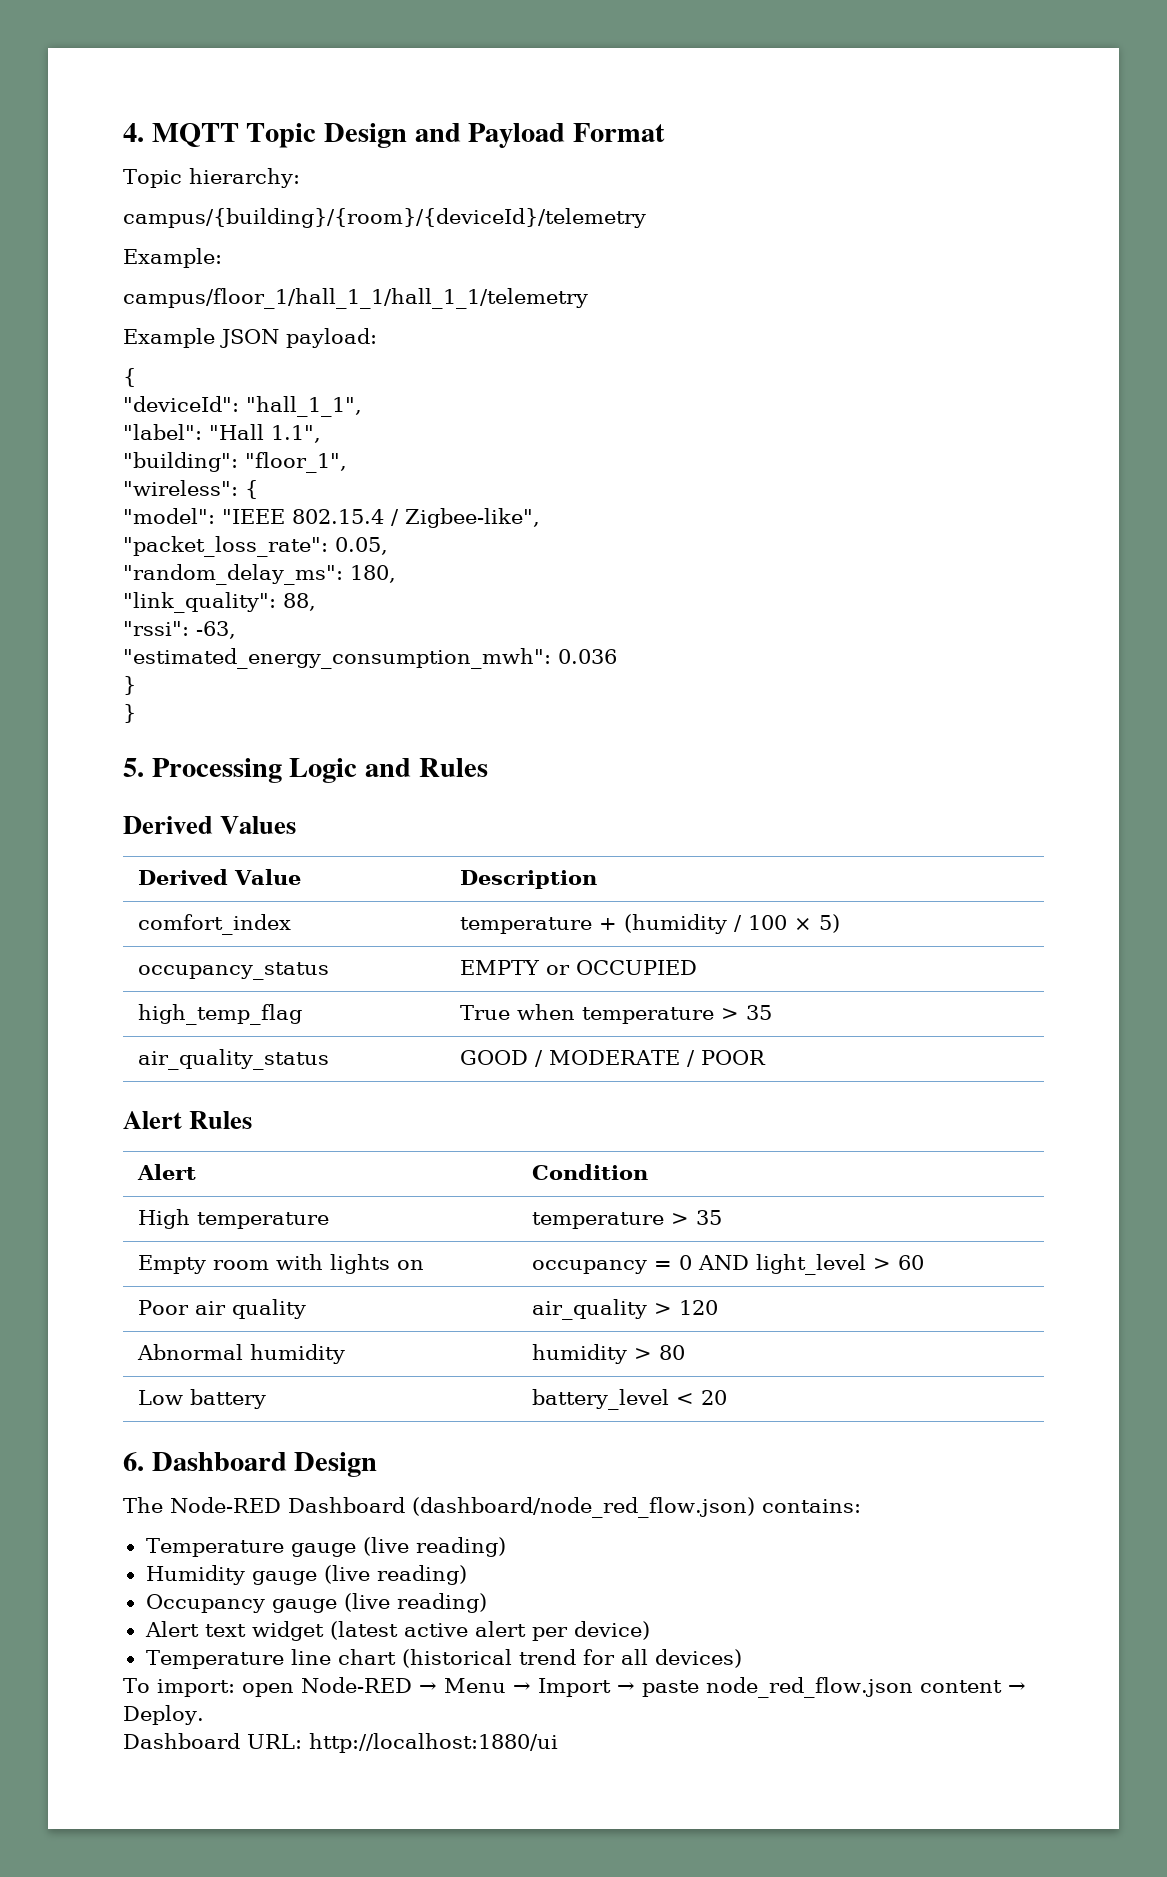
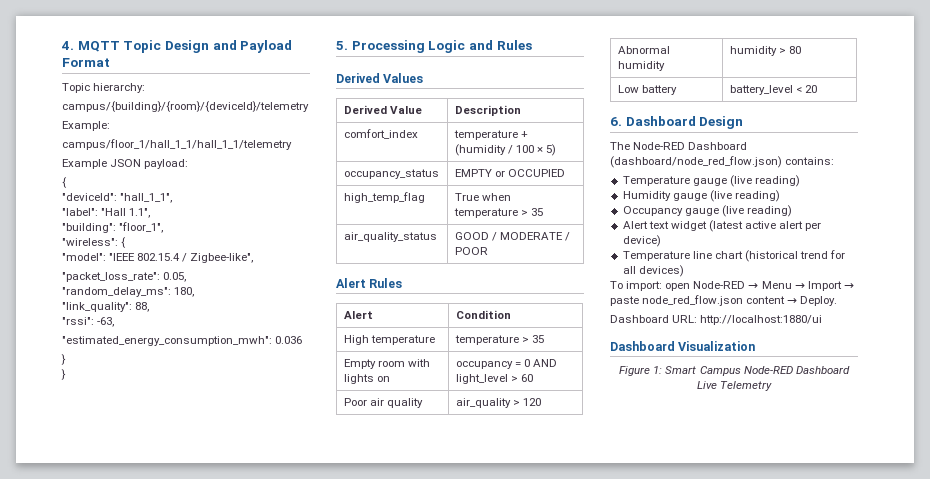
+ Dashboard Visualization
+ Figure 1: Smart Campus Node-RED Dashboard Live Telemetry

